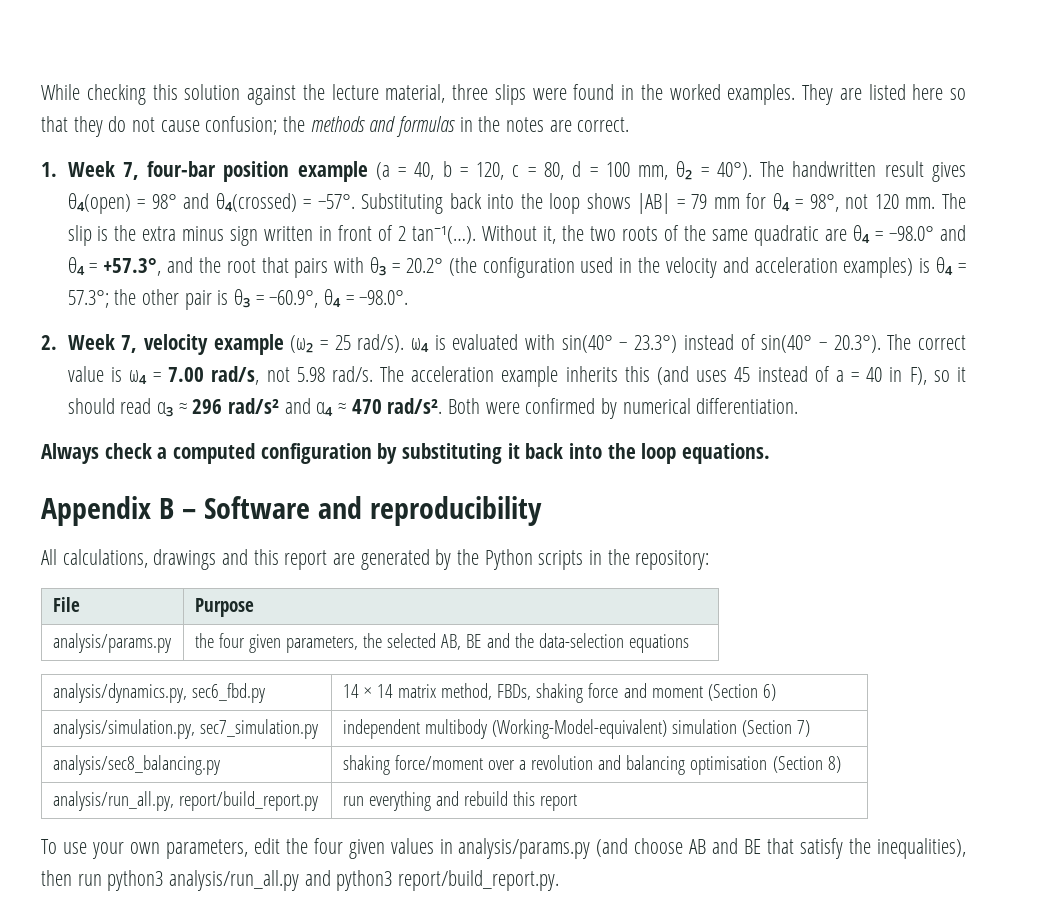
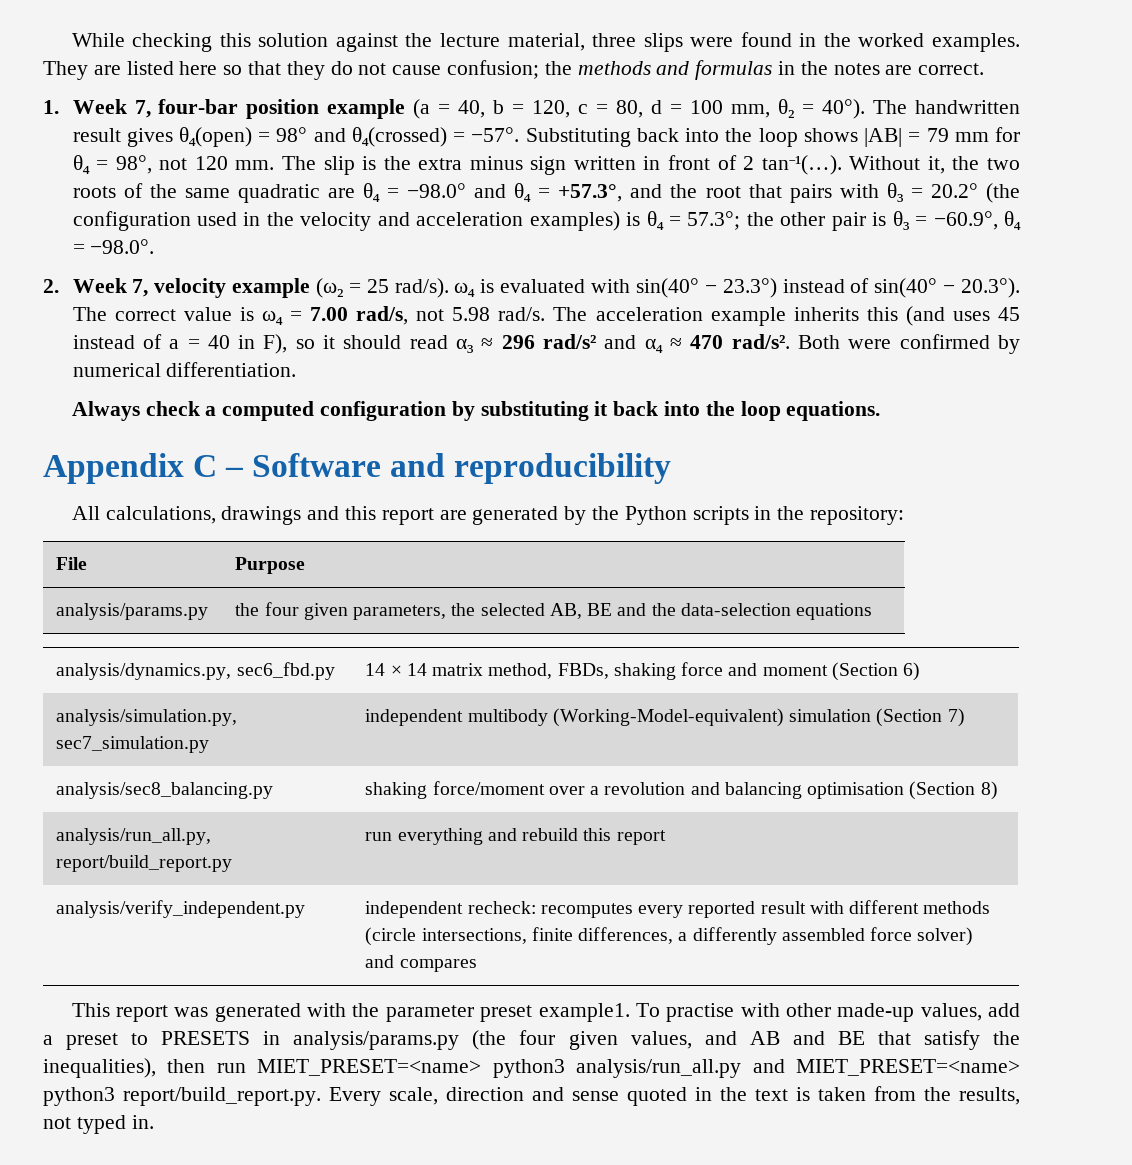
- Appendix B – Software and reproducibility
+ Appendix C – Software and reproducibility
- To use your own parameters, edit the four given values in analysis/params.py (and choose AB and BE that satisfy the inequalities), then run python3 analysis/run_all.py and python3 report/build_report.py.
+ analysis/verify_independent.py | independent recheck: recomputes every reported result with different methods (circle intersections, finite differences, a differently assembled force solver) and compares
+ This report was generated with the parameter preset example1. To practise with other made-up values, add a preset to PRESETS in analysis/params.py (the four given values, and AB and BE that satisfy the inequalities), then run MIET_PRESET=<name> python3 analysis/run_all.py and MIET_PRESET=<name> python3 report/build_report.py. Every scale, direction and sense quoted in the text is taken from the results, not typed in.

